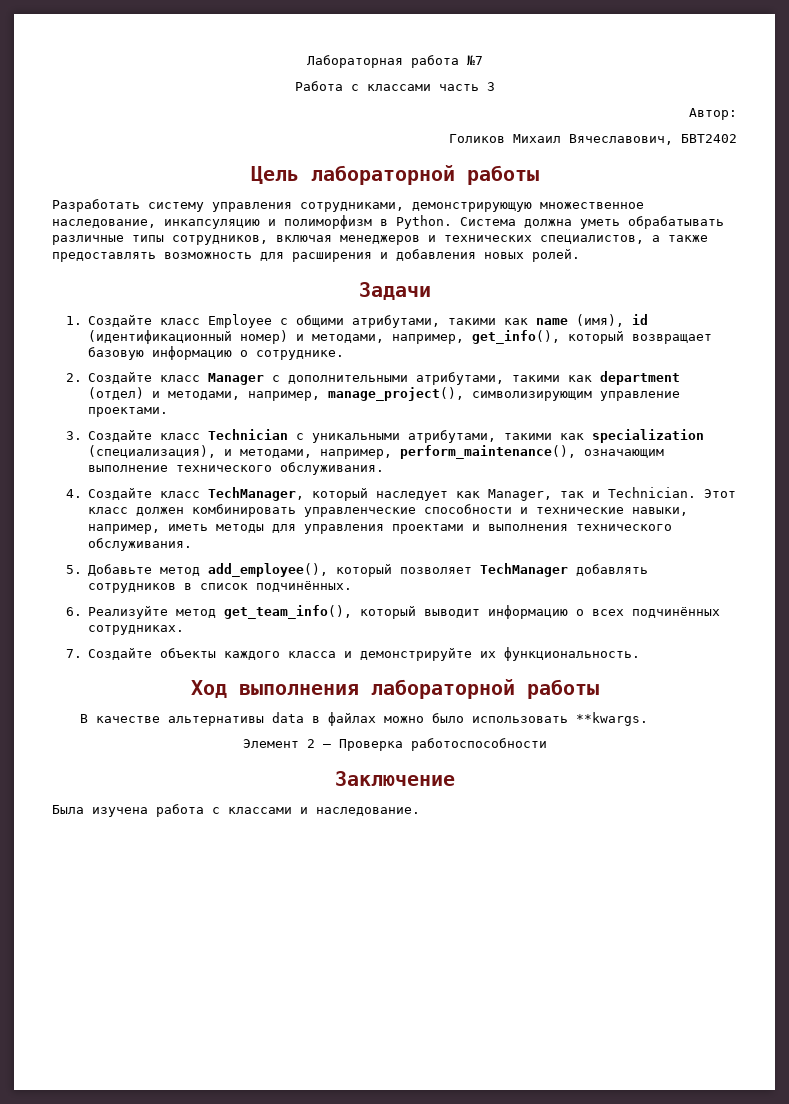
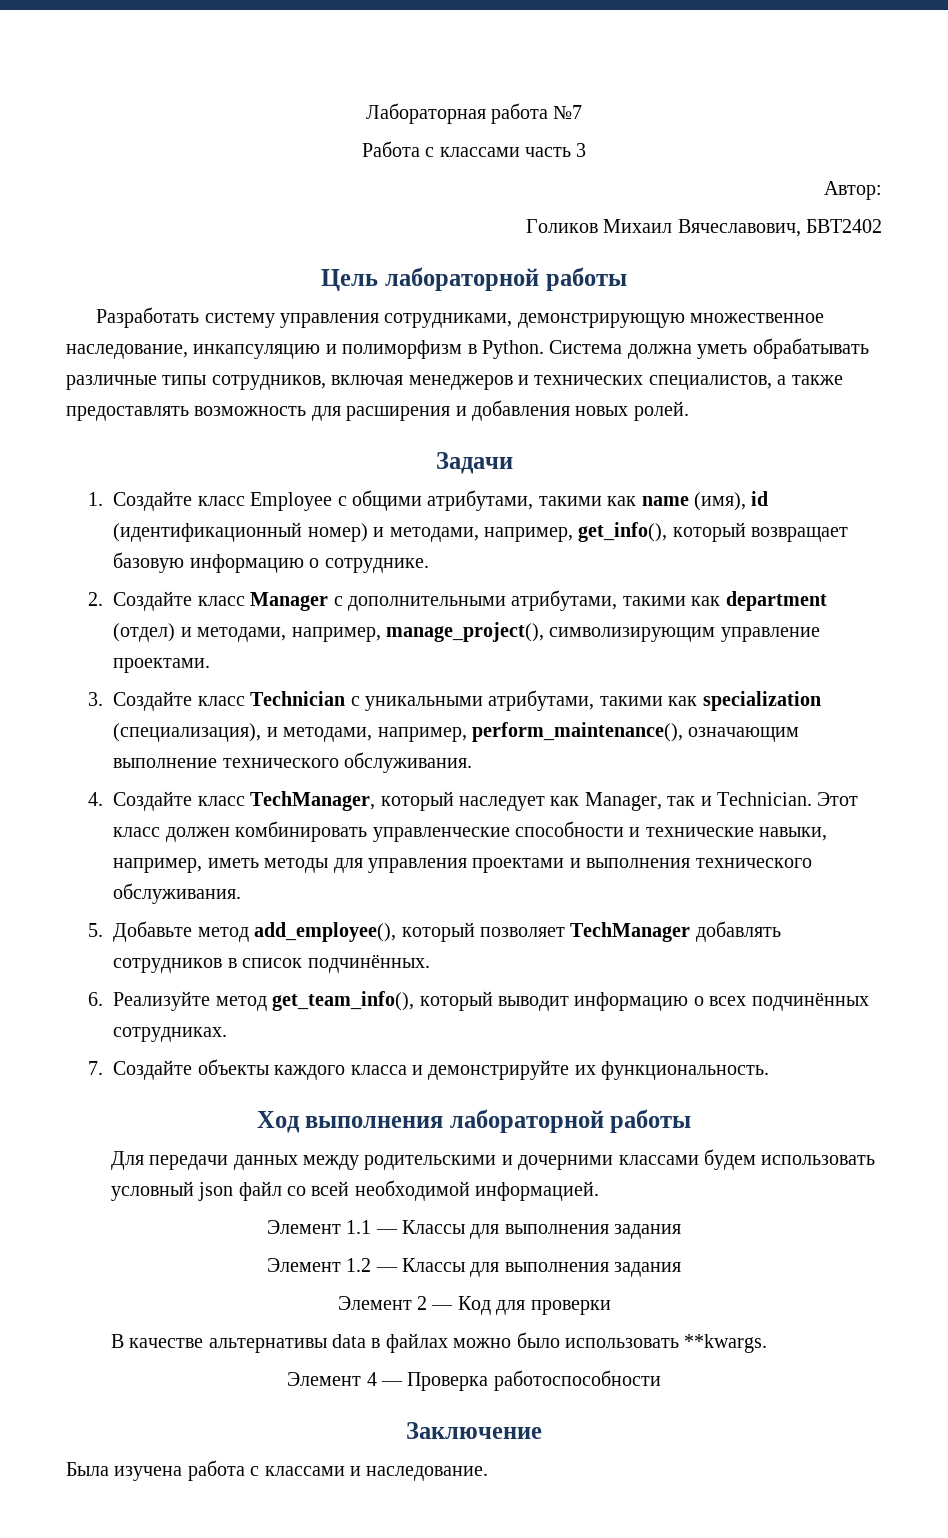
+ Для передачи данных между родительскими и дочерними классами будем использовать условный json файл со всей необходимой информацией.
+ Элемент 1.1 ― Классы для выполнения задания
+ Элемент 1.2 ― Классы для выполнения задания
+ Элемент 2 ― Код для проверки
- Элемент 2 ― Проверка работоспособности
+ Элемент 4 ― Проверка работоспособности

